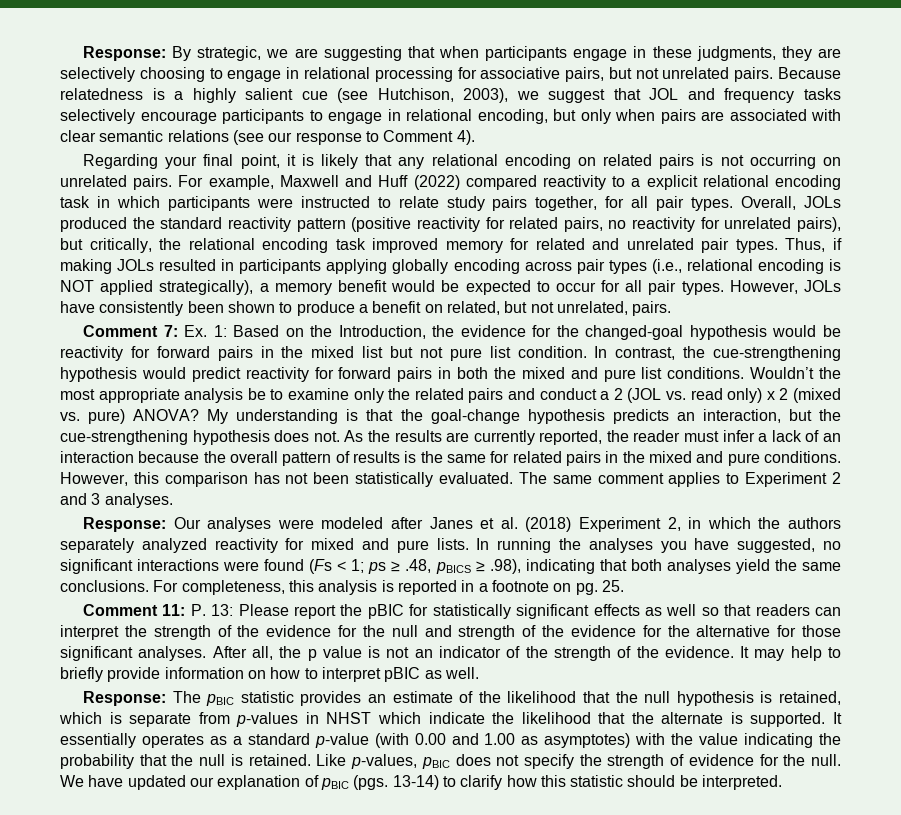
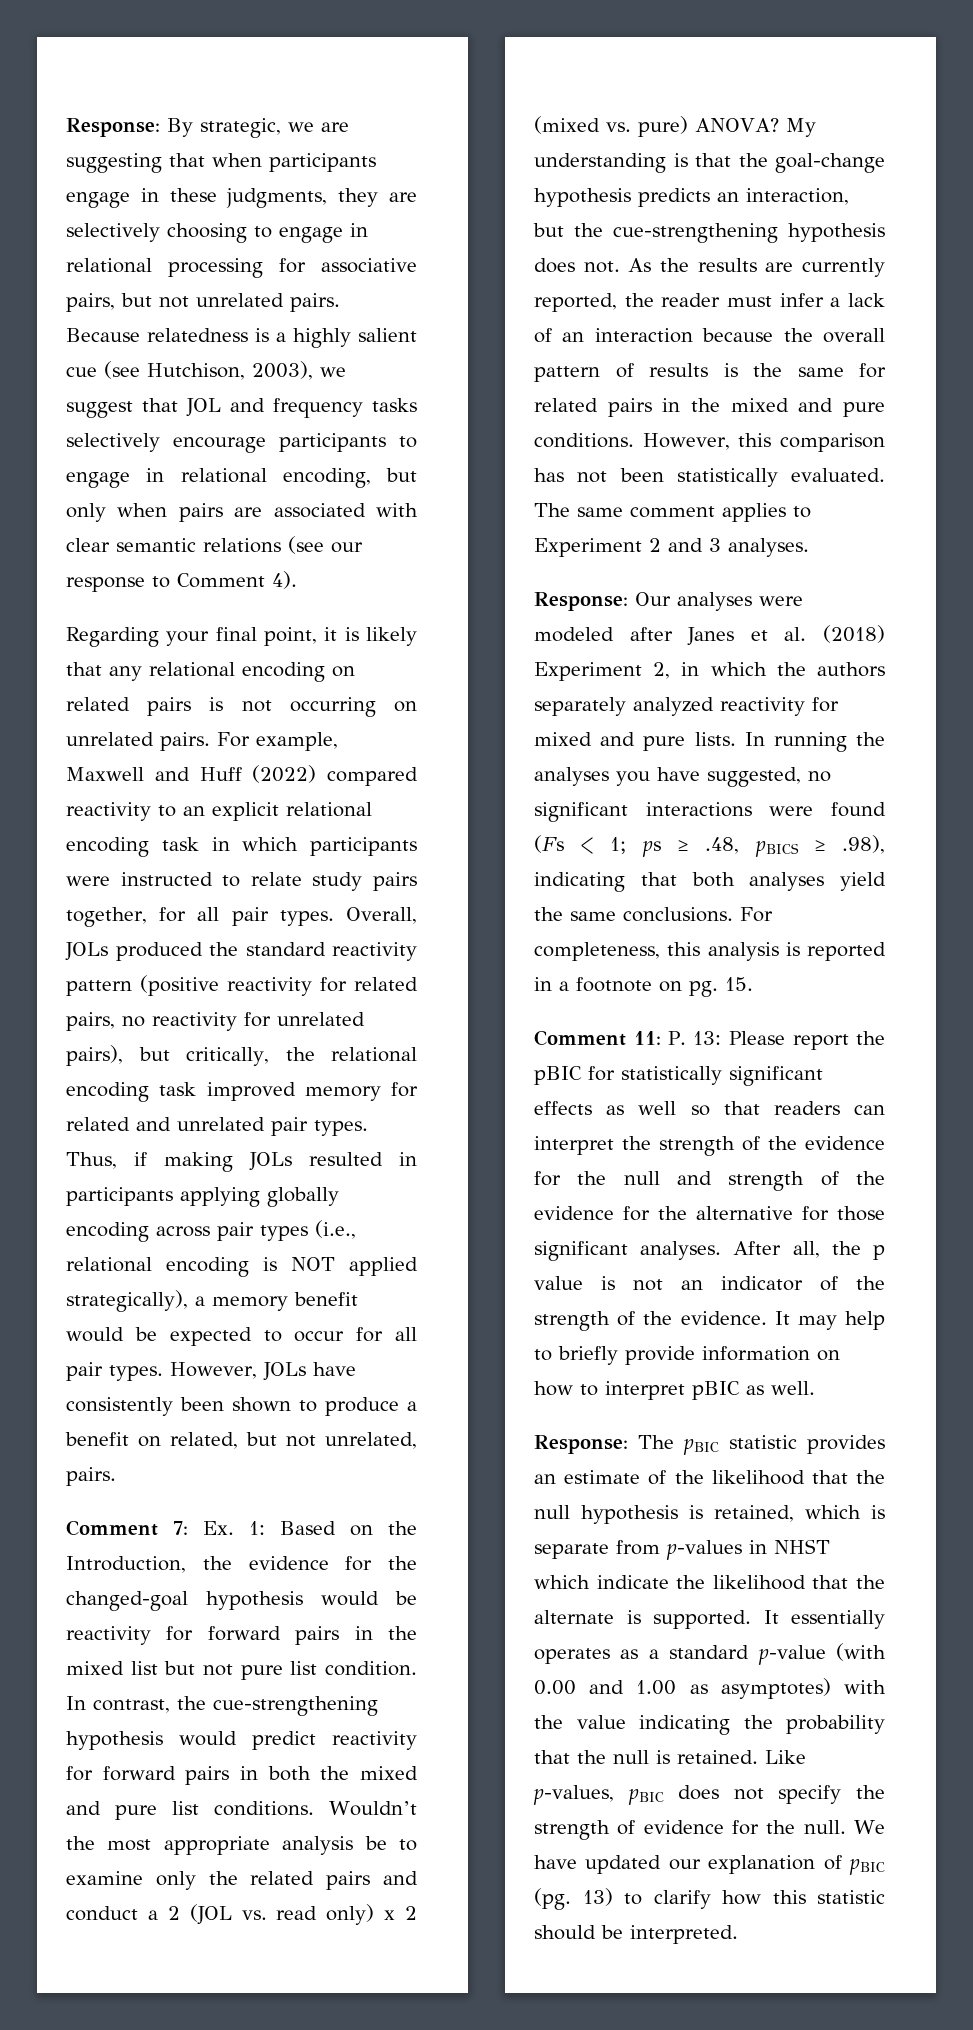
- For example, Maxwell and Huff (2022) compared reactivity to a explicit relational encoding task in which participants were instructed to relate study pairs together, for all pair types.
+ For example, Maxwell and Huff (2022) compared reactivity to an explicit relational encoding task in which participants were instructed to relate study pairs together, for all pair types.
- 25.
+ 15.
- We have updated our explanation of pBIC (pgs. 13-14) to clarify how this statistic should be interpreted.
+ We have updated our explanation of pBIC (pg. 13) to clarify how this statistic should be interpreted.

